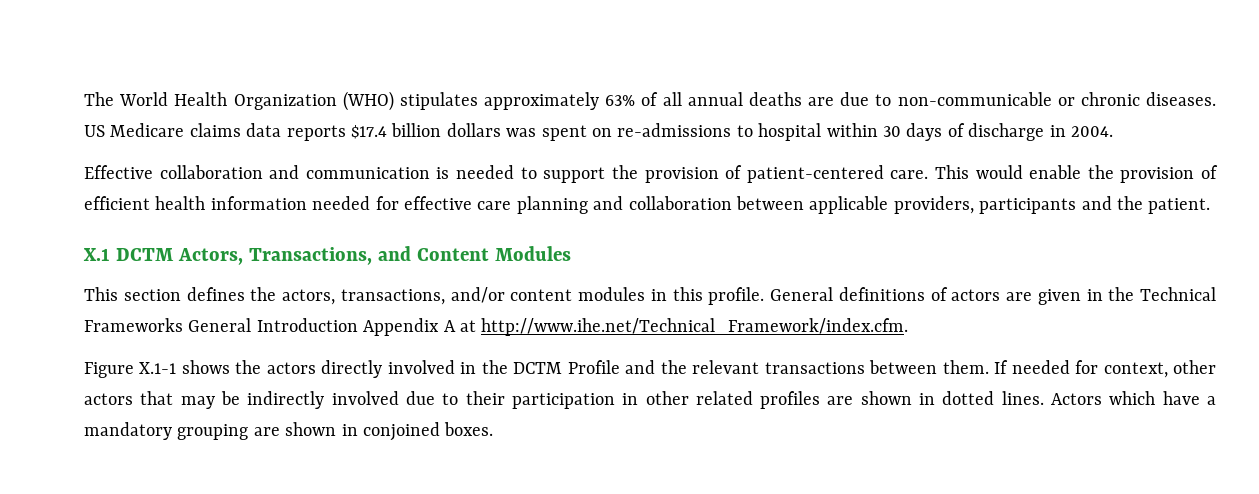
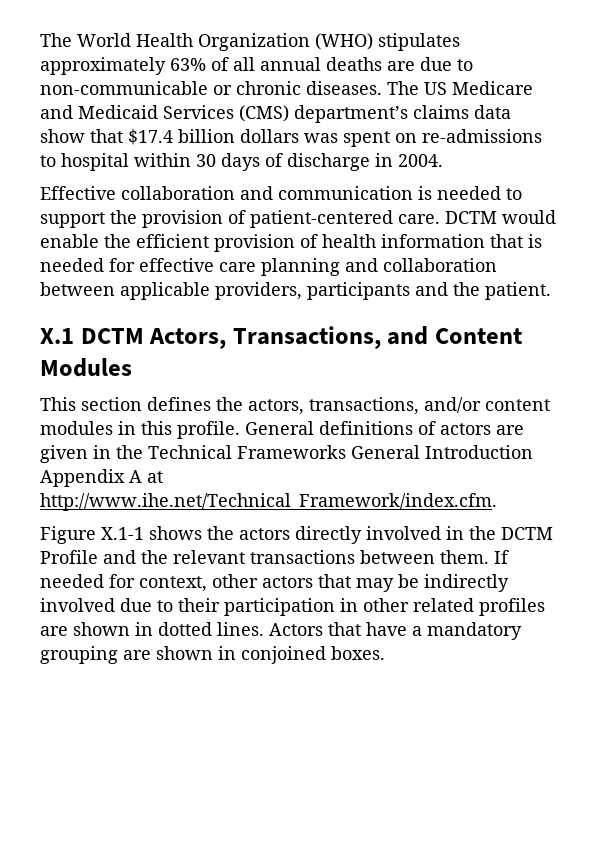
- US Medicare claims data reports $17.4 billion dollars was spent on re-admissions to hospital within 30 days of discharge in 2004.
+ The US Medicare and Medicaid Services (CMS) department’s claims data show that $17.4 billion dollars was spent on re-admissions to hospital within 30 days of discharge in 2004.
- This would enable the provision of efficient health information needed for effective care planning and collaboration between applicable providers, participants and the patient.
+ DCTM would enable the efficient provision of health information that is needed for effective care planning and collaboration between applicable providers, participants and the patient.
- Actors which have a mandatory grouping are shown in conjoined boxes.
+ Actors that have a mandatory grouping are shown in conjoined boxes.

